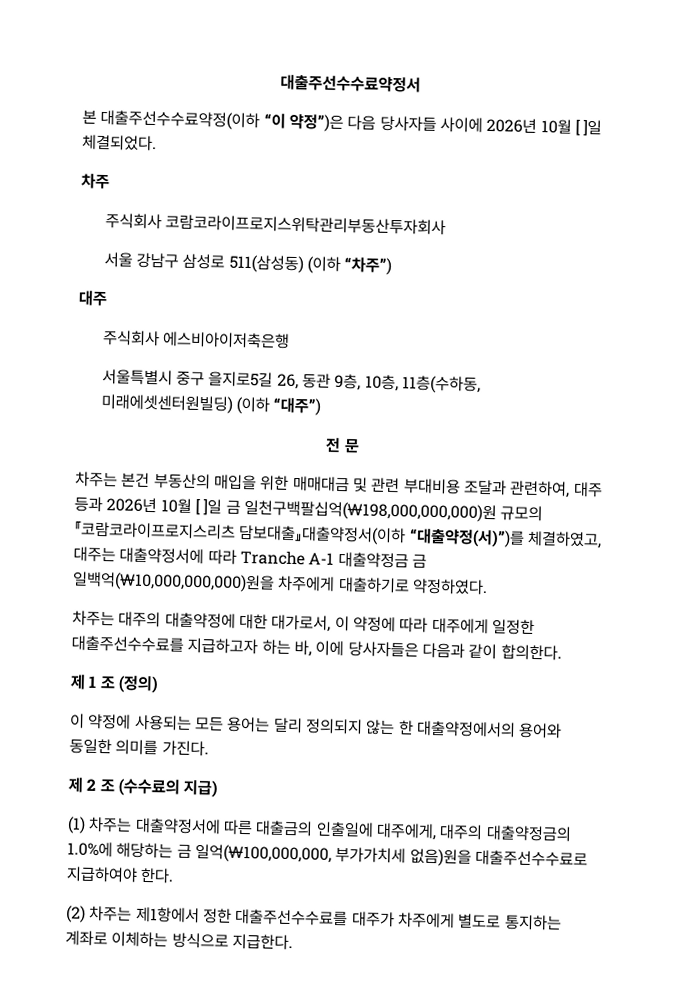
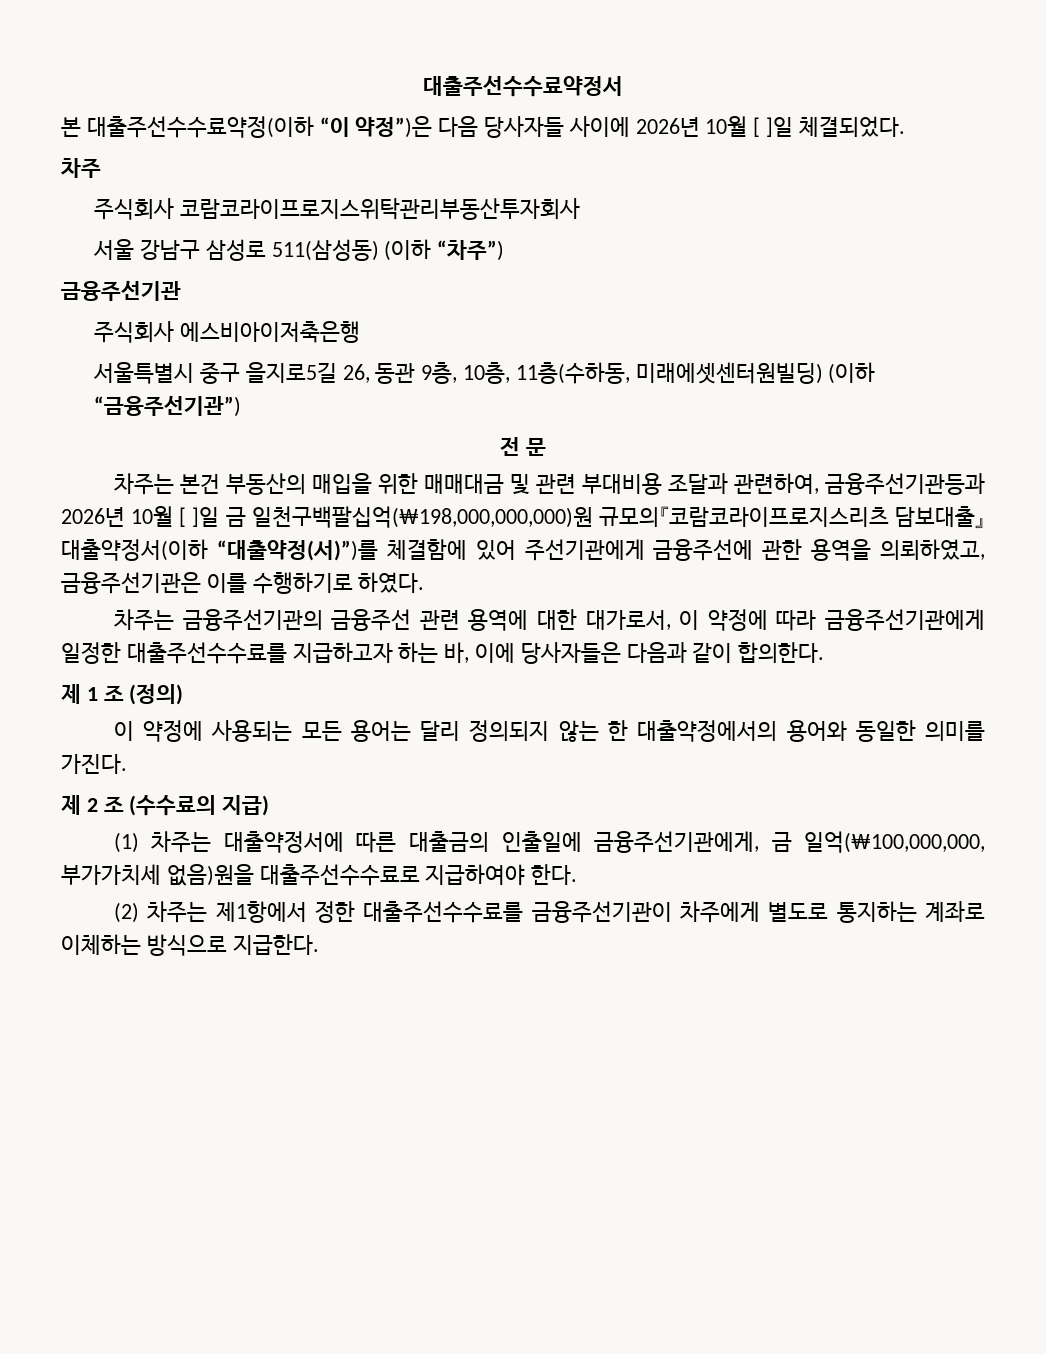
  서울 강남구 삼성로 511(삼성동) (이하 “차주”)
- 대주
+ 금융주선기관
- 서울특별시 중구 을지로5길 26, 동관 9층, 10층, 11층(수하동, 미래에셋센터원빌딩) (이하 “대주”)
+ 서울특별시 중구 을지로5길 26, 동관 9층, 10층, 11층(수하동, 미래에셋센터원빌딩) (이하 “금융주선기관”)
- 차주는 본건 부동산의 매입을 위한 매매대금 및 관련 부대비용 조달과 관련하여, 대주 등과 2026년 10월 [ ]일 금 일천구백팔십억(₩198,000,000,000)원 규모의『코람코라이프로지스리츠 담보대출』대출약정서(이하 “대출약정(서)”)를 체결하였고, 대주는 대출약정서에 따라 Tranche A-1 대출약정금 금 일백억(₩10,000,000,000)원을 차주에게 대출하기로 약정하였다.
- 차주는 대주의 대출약정에 대한 대가로서, 이 약정에 따라 대주에게 일정한 대출주선수수료를 지급하고자 하는 바, 이에 당사자들은 다음과 같이 합의한다.
+ 차주는 본건 부동산의 매입을 위한 매매대금 및 관련 부대비용 조달과 관련하여, 금융주선기관등과 2026년 10월 [ ]일 금 일천구백팔십억(₩198,000,000,000)원 규모의『코람코라이프로지스리츠 담보대출』대출약정서(이하 “대출약정(서)”)를 체결함에 있어 주선기관에게 금융주선에 관한 용역을 의뢰하였고, 금융주선기관은 이를 수행하기로 하였다.
+ 차주는 금융주선기관의 금융주선 관련 용역에 대한 대가로서, 이 약정에 따라 금융주선기관에게 일정한 대출주선수수료를 지급하고자 하는 바, 이에 당사자들은 다음과 같이 합의한다.
- (1) 차주는 대출약정서에 따른 대출금의 인출일에 대주에게, 대주의 대출약정금의 1.0%에 해당하는 금 일억(₩100,000,000, 부가가치세 없음)원을 대출주선수수료로 지급하여야 한다.
+ (1) 차주는 대출약정서에 따른 대출금의 인출일에 금융주선기관에게, 금 일억(₩100,000,000, 부가가치세 없음)원을 대출주선수수료로 지급하여야 한다.
- (2) 차주는 제1항에서 정한 대출주선수수료를 대주가 차주에게 별도로 통지하는 계좌로 이체하는 방식으로 지급한다.
+ (2) 차주는 제1항에서 정한 대출주선수수료를 금융주선기관이 차주에게 별도로 통지하는 계좌로 이체하는 방식으로 지급한다.

